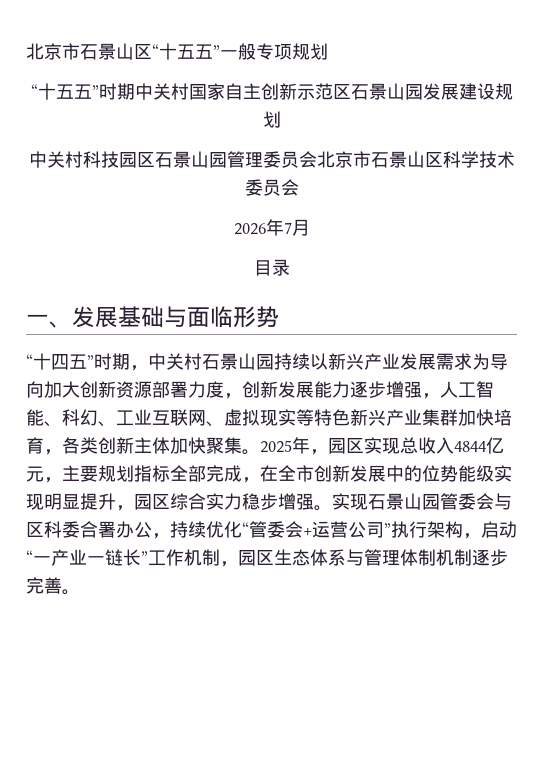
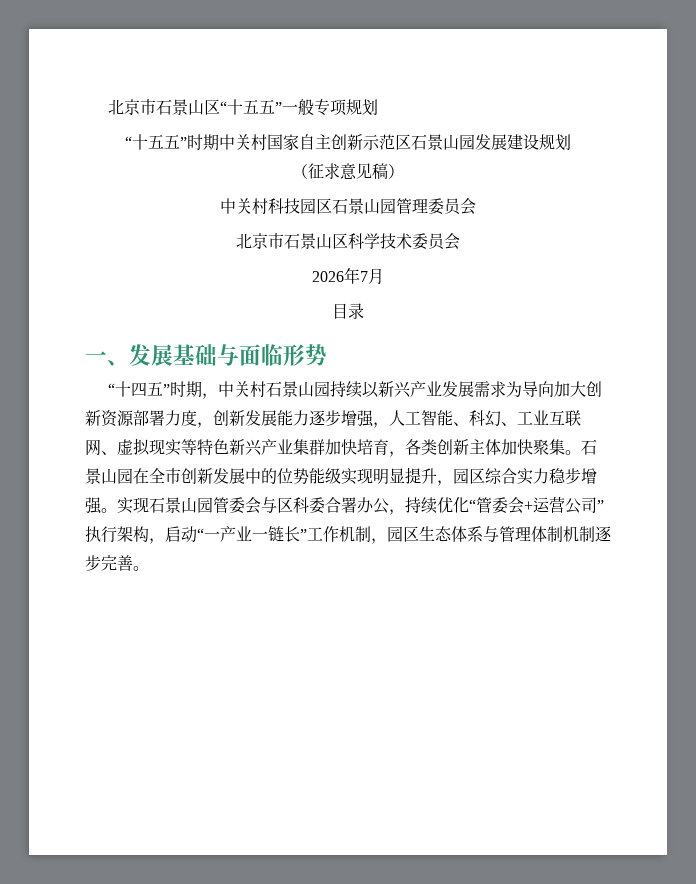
+ （征求意见稿）
- 中关村科技园区石景山园管理委员会北京市石景山区科学技术委员会
+ 中关村科技园区石景山园管理委员会
+ 北京市石景山区科学技术委员会
- 2025年，园区实现总收入4844亿元，主要规划指标全部完成，在全市创新发展中的位势能级实现明显提升，园区综合实力稳步增强。
+ 石景山园在全市创新发展中的位势能级实现明显提升，园区综合实力稳步增强。

